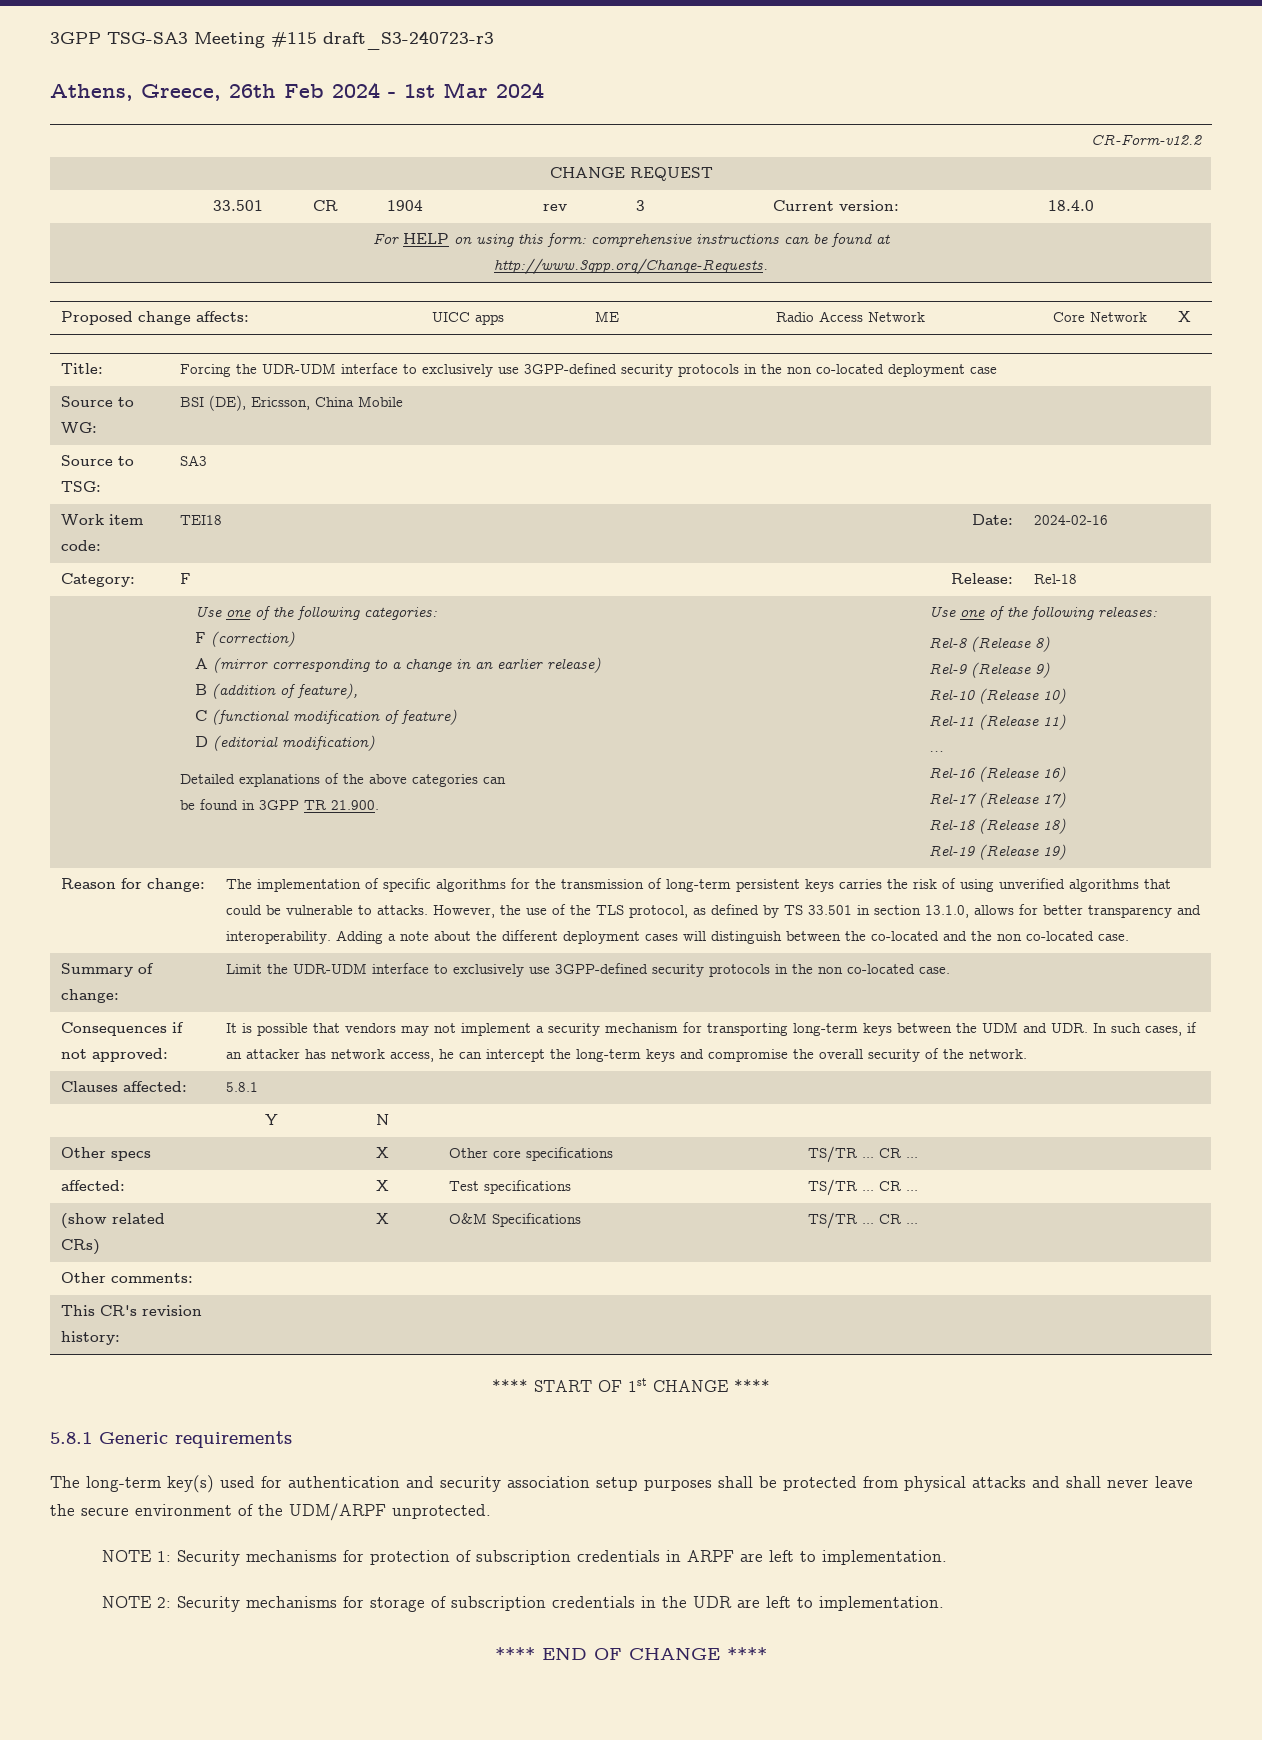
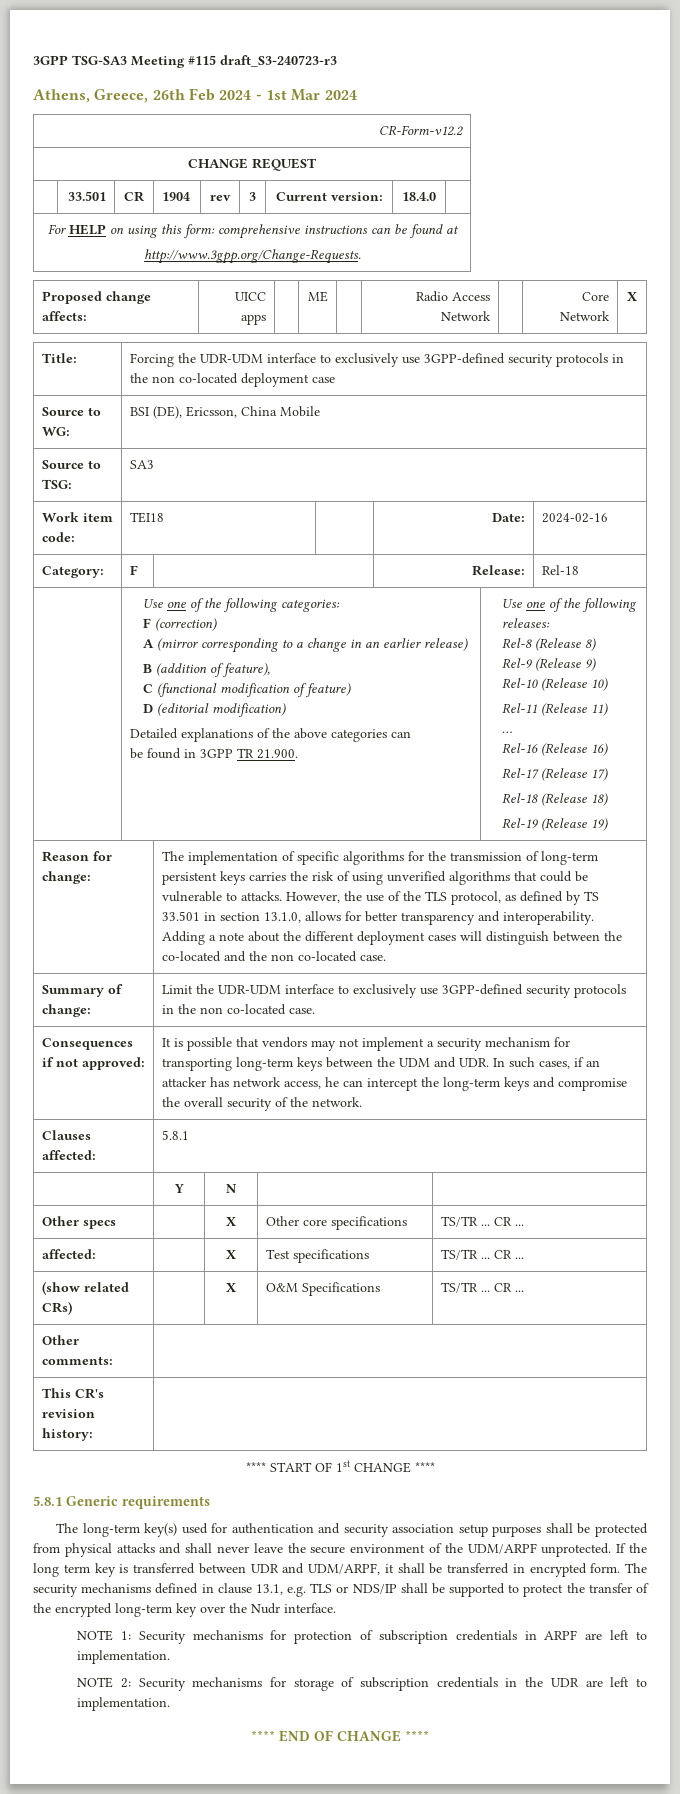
+ If the long term key is transferred between UDR and UDM/ARPF, it shall be transferred in encrypted form. The security mechanisms defined in clause 13.1, e.g. TLS or NDS/IP shall be supported to protect the transfer of the encrypted long-term key over the Nudr interface.

